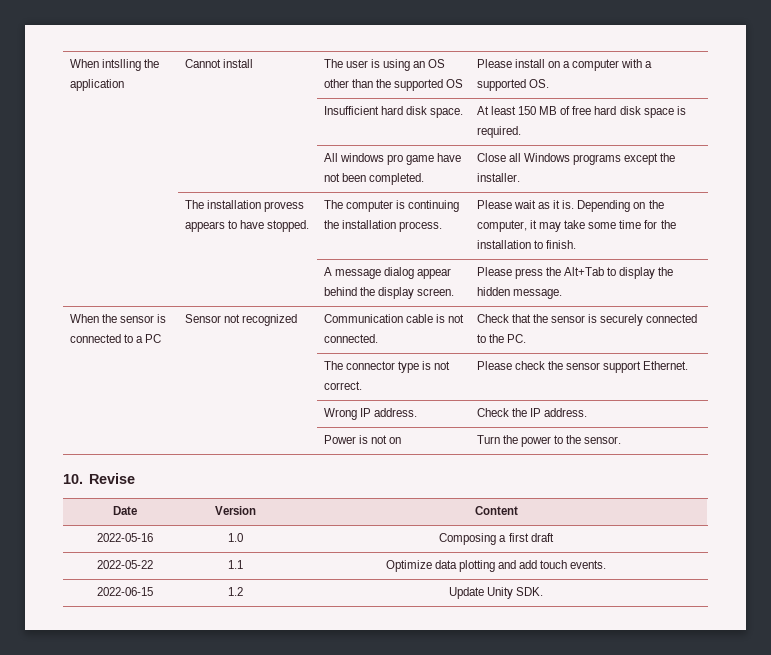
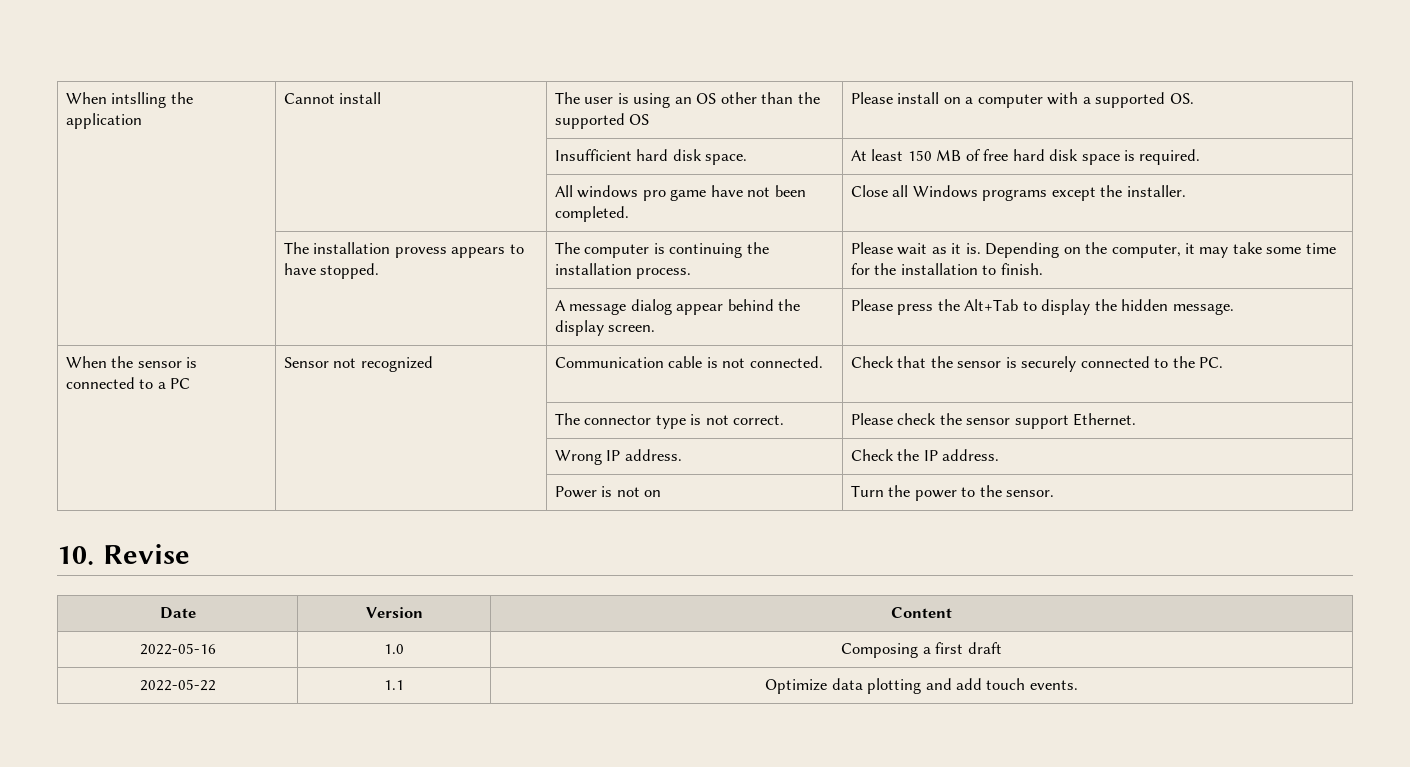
- 2022-06-15 | 1.2 | Update Unity SDK.

